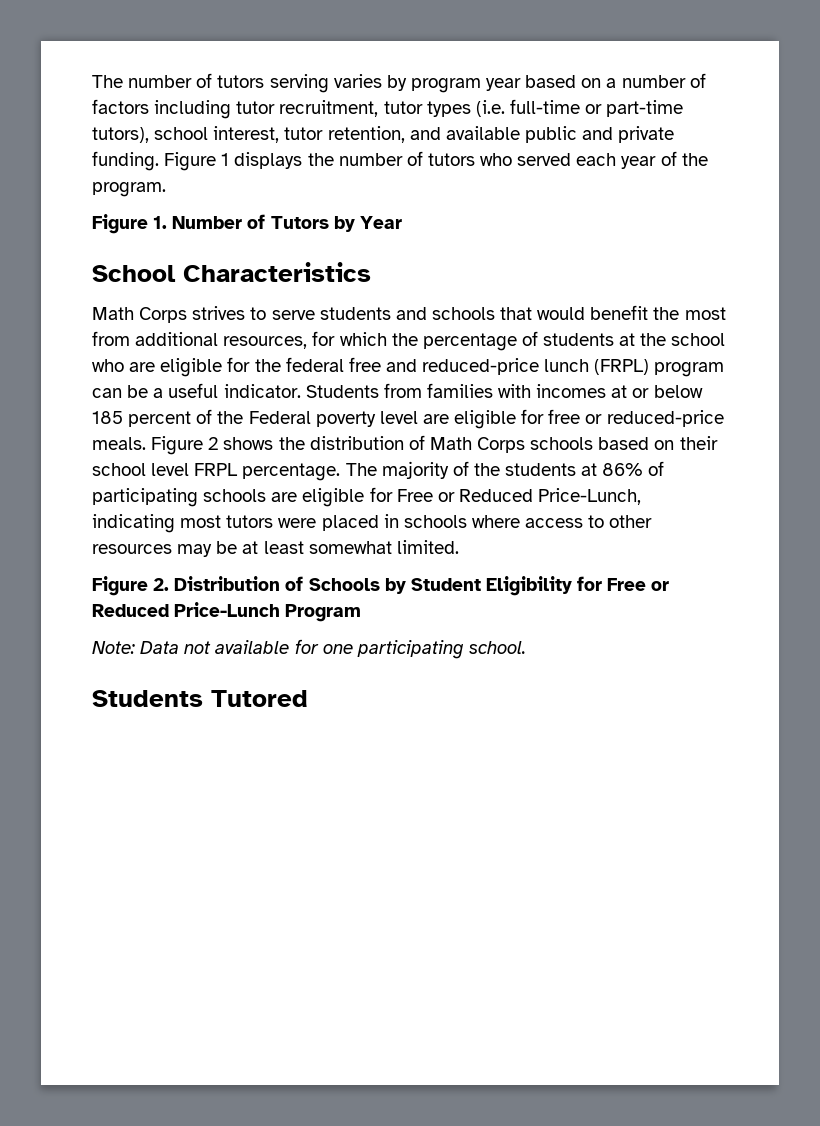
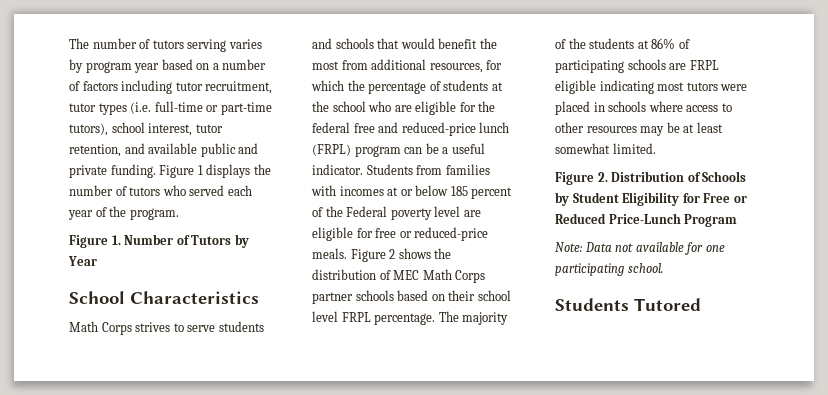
- Figure 2 shows the distribution of Math Corps schools based on their school level FRPL percentage.
+ Figure 2 shows the distribution of MEC Math Corps partner schools based on their school level FRPL percentage.
- The majority of the students at 86% of participating schools are eligible for Free or Reduced Price-Lunch, indicating most tutors were placed in schools where access to other resources may be at least somewhat limited.
+ The majority of the students at 86% of participating schools are FRPL eligible indicating most tutors were placed in schools where access to other resources may be at least somewhat limited.

